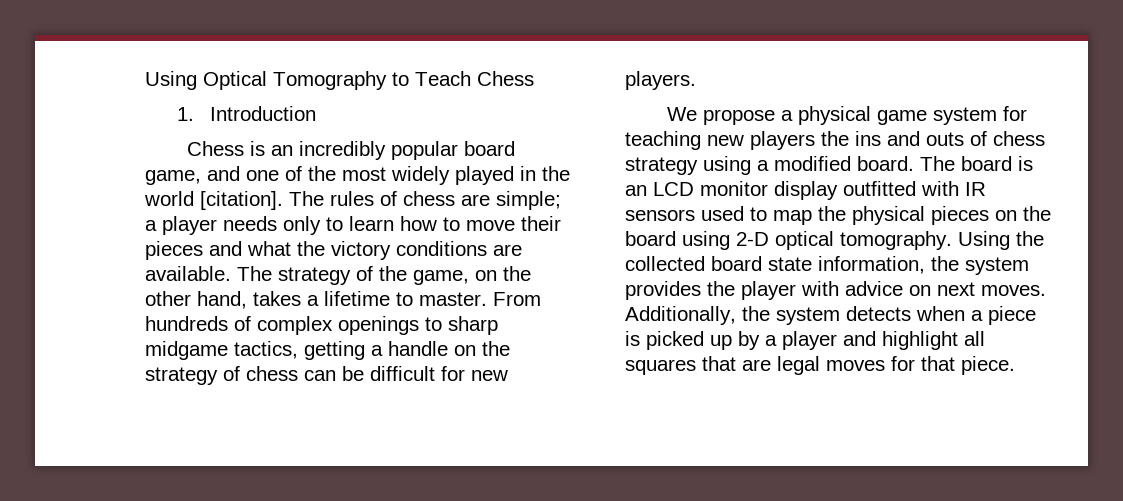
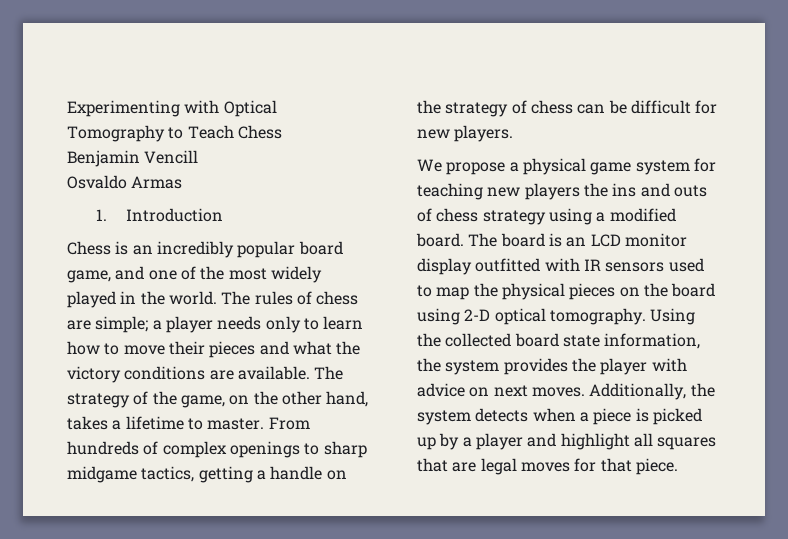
- Using Optical Tomography to Teach Chess
+ Experimenting with Optical Tomography to Teach Chess
+ Benjamin Vencill
+ Osvaldo Armas
- Chess is an incredibly popular board game, and one of the most widely played in the world [citation].
+ Chess is an incredibly popular board game, and one of the most widely played in the world.

